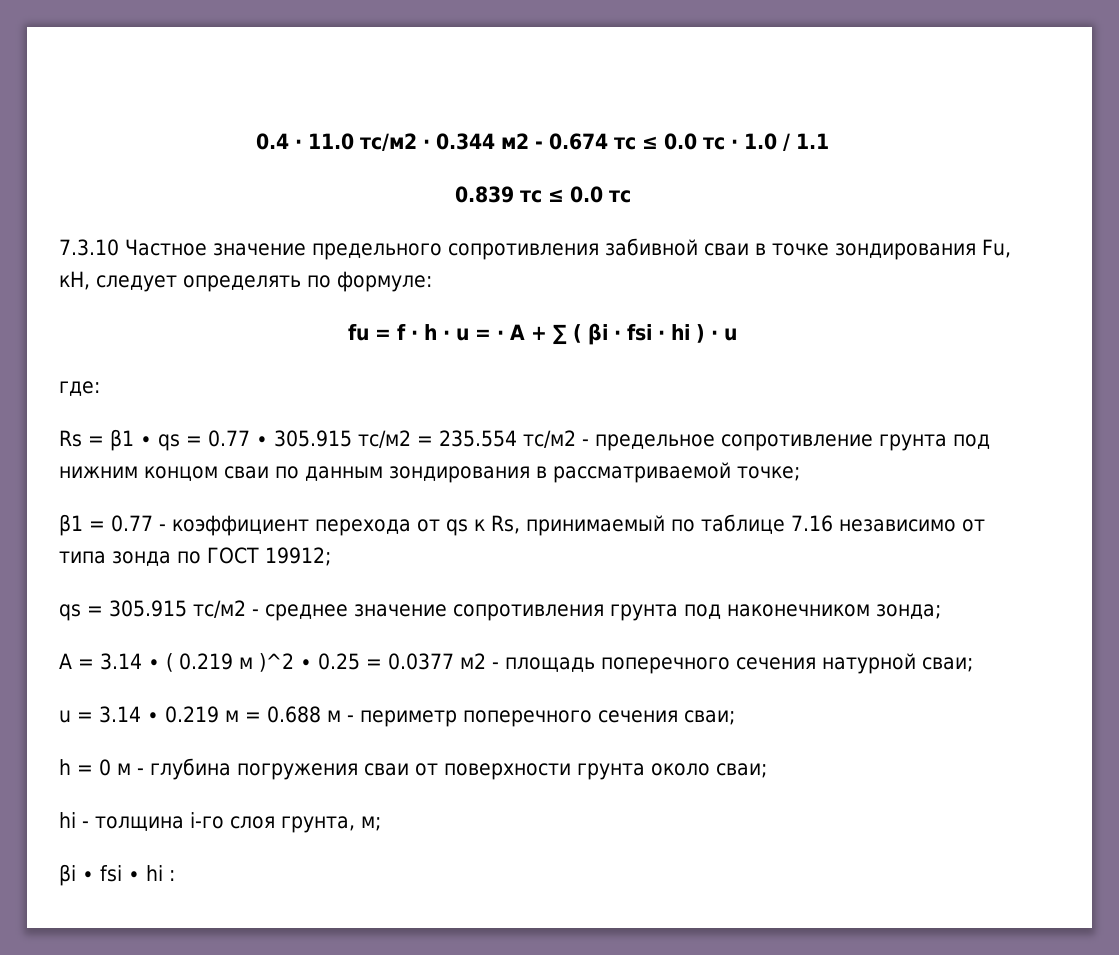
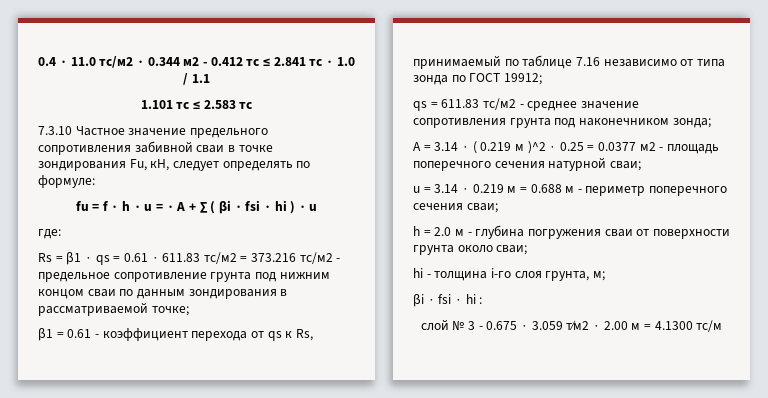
- 0.4 ∙ 11.0 тс/м2 ∙ 0.344 м2 - 0.674 тс ≤ 0.0 тс ∙ 1.0 / 1.1
+ 0.4 ∙ 11.0 тс/м2 ∙ 0.344 м2 - 0.412 тс ≤ 2.841 тс ∙ 1.0 / 1.1
- 0.839 тс ≤ 0.0 тс
+ 1.101 тс ≤ 2.583 тс
- Rs = β1 ∙ qs = 0.77 ∙ 305.915 тc/м2 = 235.554 тc/м2 - предельное сопротивление грунта под нижним концом сваи по данным зондирования в рассматриваемой точке;
+ Rs = β1 ∙ qs = 0.61 ∙ 611.83 тc/м2 = 373.216 тc/м2 - предельное сопротивление грунта под нижним концом сваи по данным зондирования в рассматриваемой точке;
- β1 = 0.77 - коэффициент перехода от qs к Rs, принимаемый по таблице 7.16 независимо от типа зонда по ГОСТ 19912;
+ β1 = 0.61 - коэффициент перехода от qs к Rs, принимаемый по таблице 7.16 независимо от типа зонда по ГОСТ 19912;
- qs = 305.915 тc/м2 - среднее значение сопротивления грунта под наконечником зонда;
+ qs = 611.83 тc/м2 - среднее значение сопротивления грунта под наконечником зонда;
- h = 0 м - глубина погружения сваи от поверхности грунта около сваи;
+ h = 2.0 м - глубина погружения сваи от поверхности грунта около сваи;
+ слой № 3 - 0.675 ∙ 3.059 т⁄м2 ∙ 2.00 м = 4.1300 тс/м

